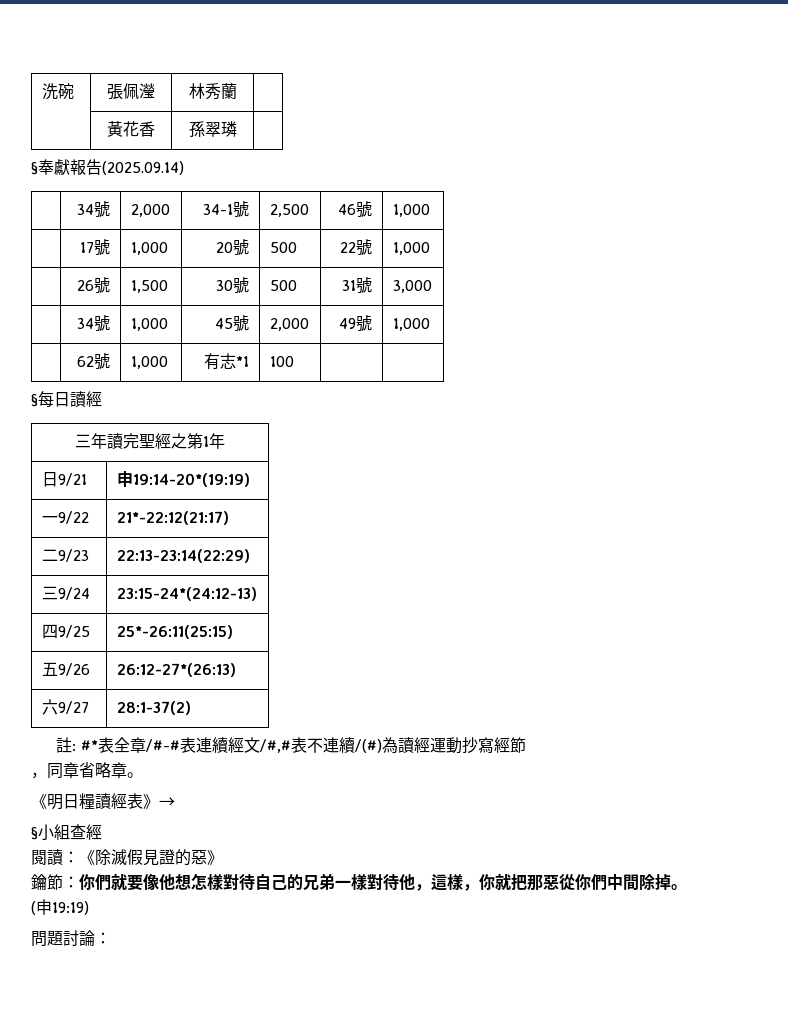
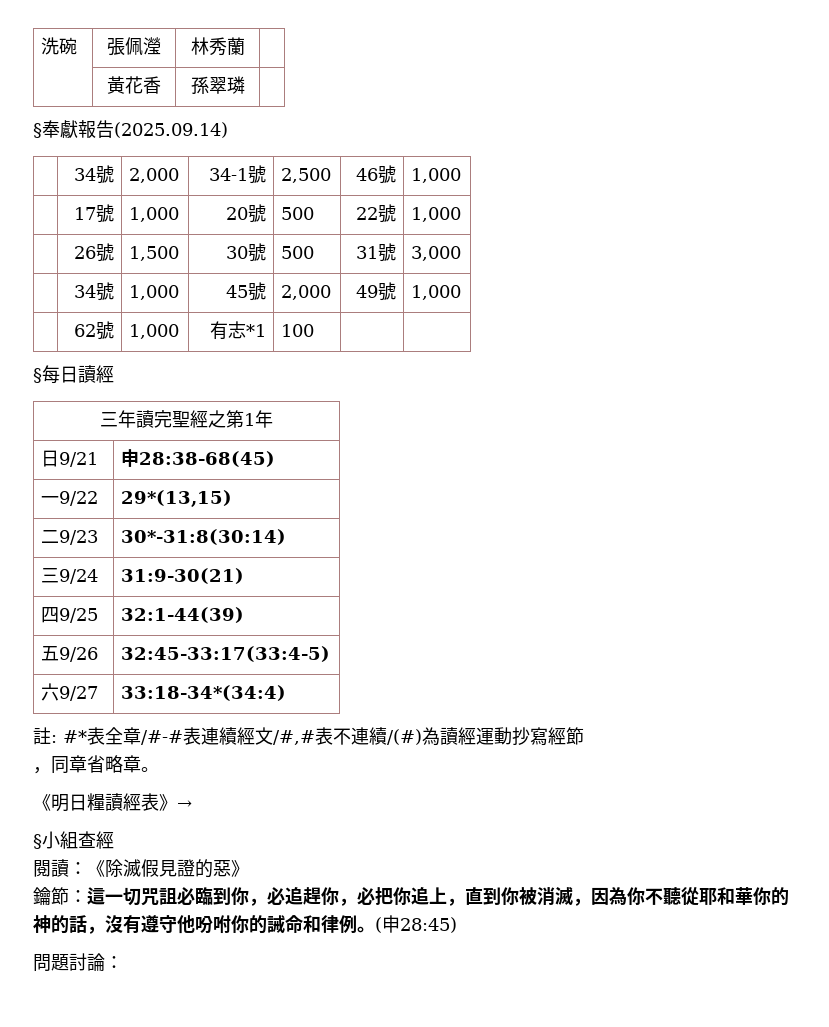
- 日9/21 | 申19:14-20*(19:19)
+ 日9/21 | 申28:38-68(45)
- 一9/22 | 21*-22:12(21:17)
+ 一9/22 | 29*(13,15)
- 二9/23 | 22:13-23:14(22:29)
+ 二9/23 | 30*-31:8(30:14)
- 三9/24 | 23:15-24*(24:12-13)
+ 三9/24 | 31:9-30(21)
- 四9/25 | 25*-26:11(25:15)
+ 四9/25 | 32:1-44(39)
- 五9/26 | 26:12-27*(26:13)
+ 五9/26 | 32:45-33:17(33:4-5)
- 六9/27 | 28:1-37(2)
+ 六9/27 | 33:18-34*(34:4)
- 鑰節：你們就要像他想怎樣對待自己的兄弟一樣對待他，這樣，你就把那惡從你們中間除掉。
- (申19:19)
+ 鑰節：這一切咒詛必臨到你，必追趕你，必把你追上，直到你被消滅，因為你不聽從耶和華你的神的話，沒有遵守他吩咐你的誡命和律例。(申28:45)

